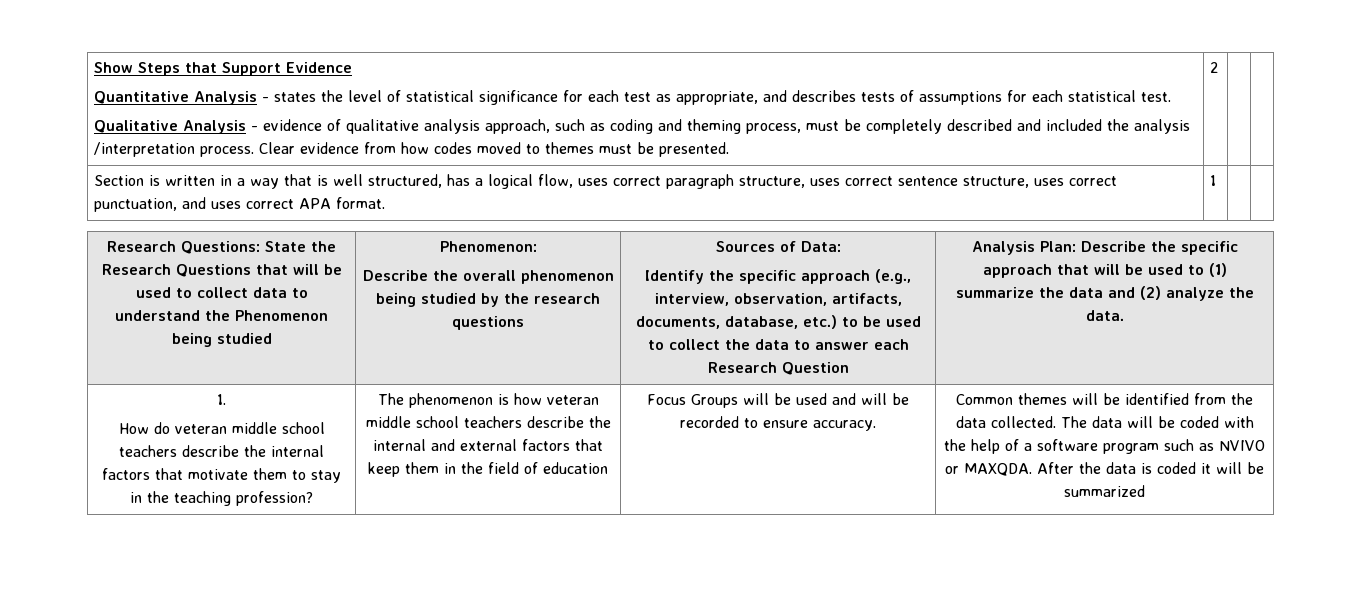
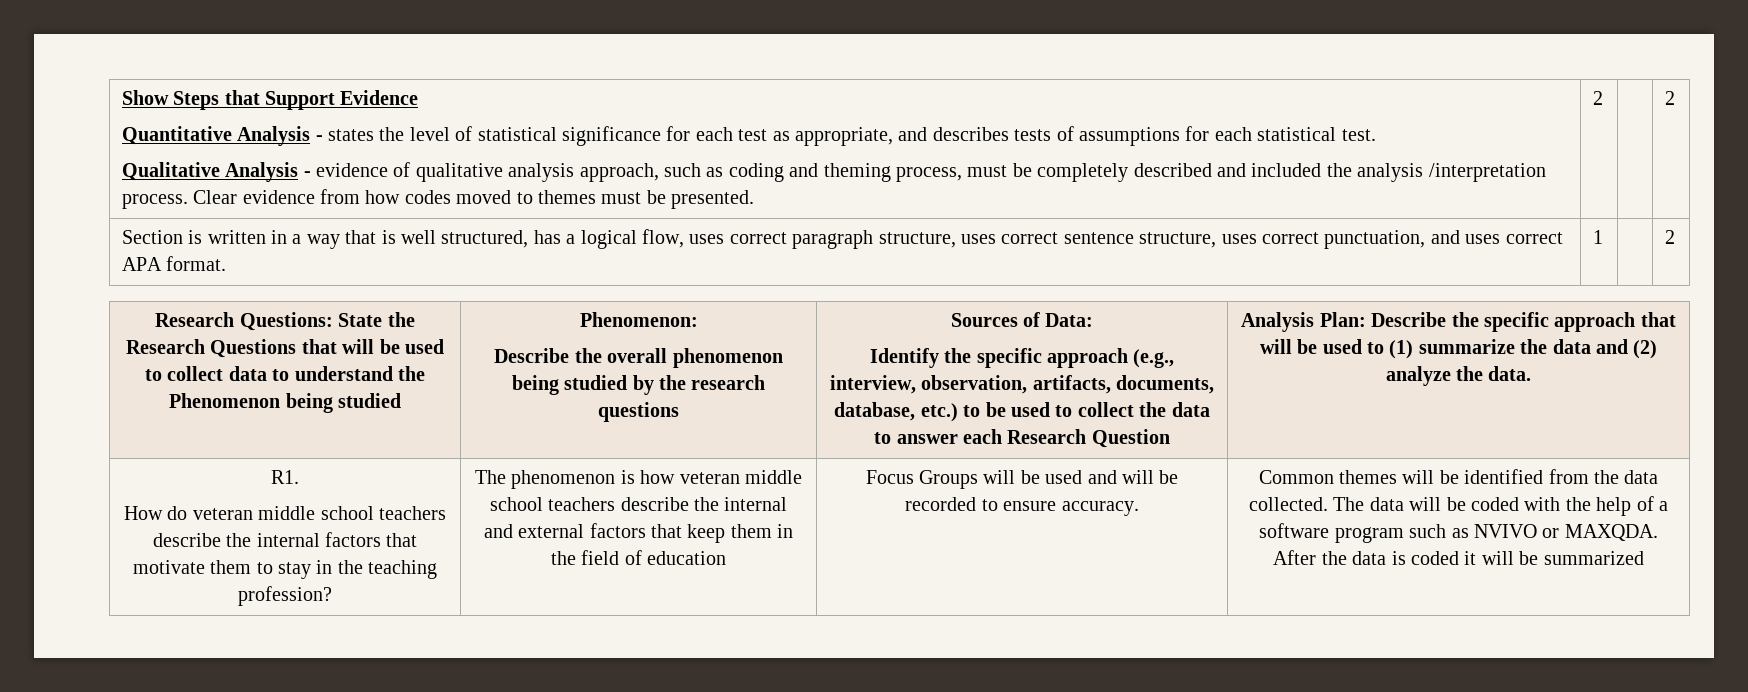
- 2
+ 2 | | 2
- Section is written in a way that is well structured, has a logical flow, uses correct paragraph structure, uses correct sentence structure, uses correct punctuation, and uses correct APA format. | 1 | |
+ Section is written in a way that is well structured, has a logical flow, uses correct paragraph structure, uses correct sentence structure, uses correct punctuation, and uses correct APA format. | 1 | | 2
- 1.
+ R1.

